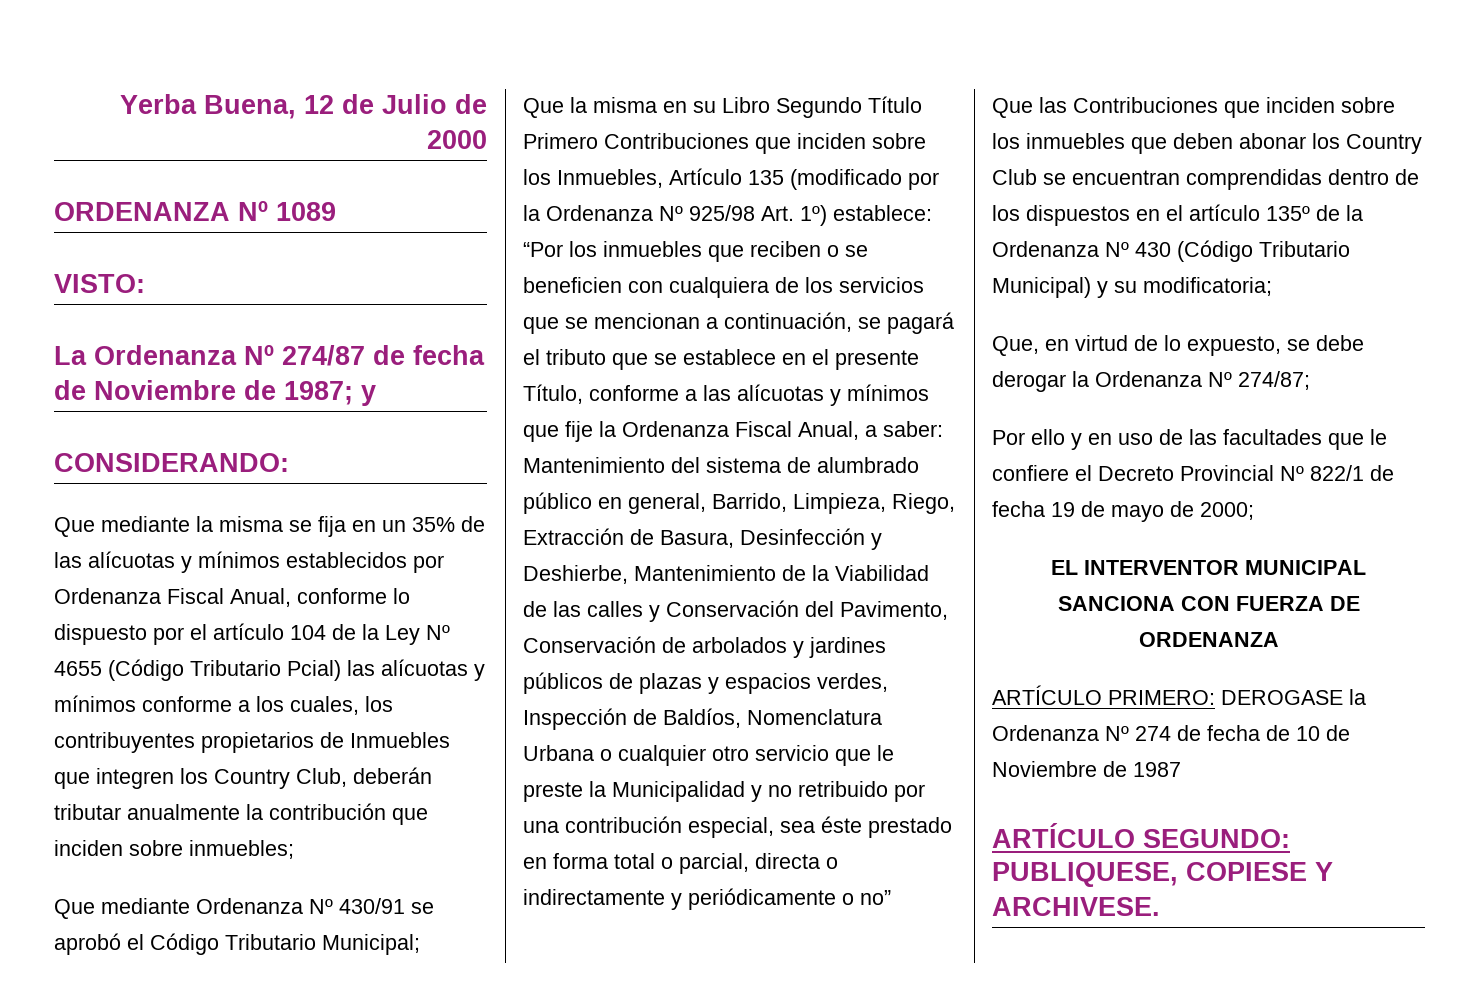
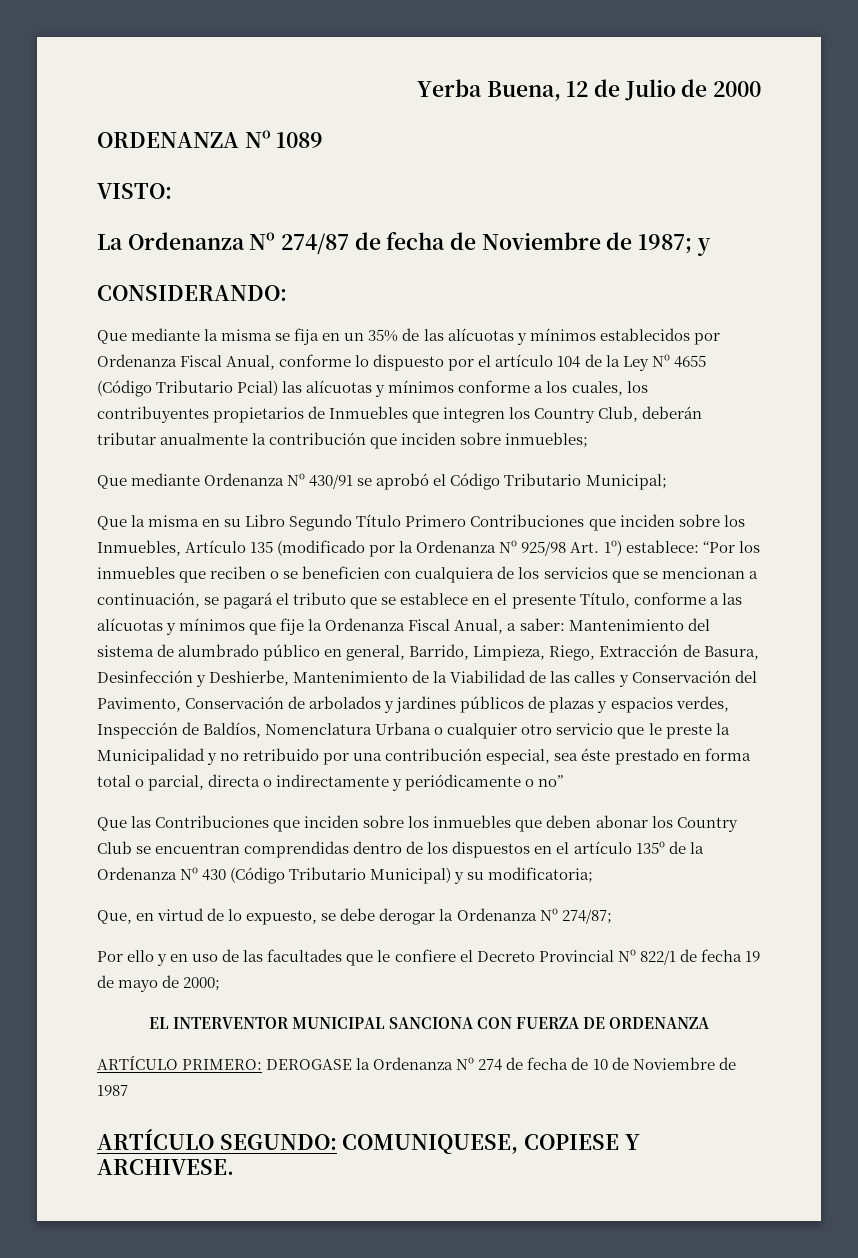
- ARTÍCULO SEGUNDO: PUBLIQUESE, COPIESE Y ARCHIVESE.
+ ARTÍCULO SEGUNDO: COMUNIQUESE, COPIESE Y ARCHIVESE.

